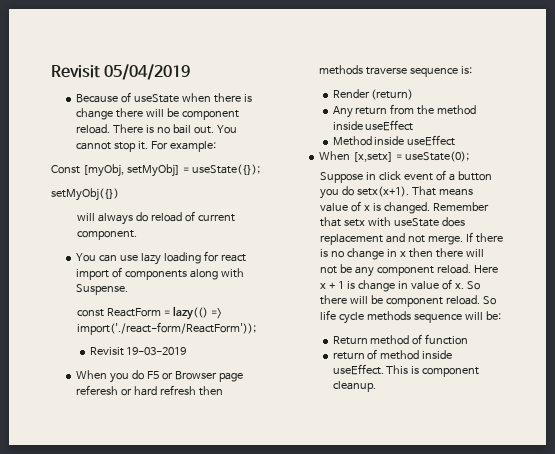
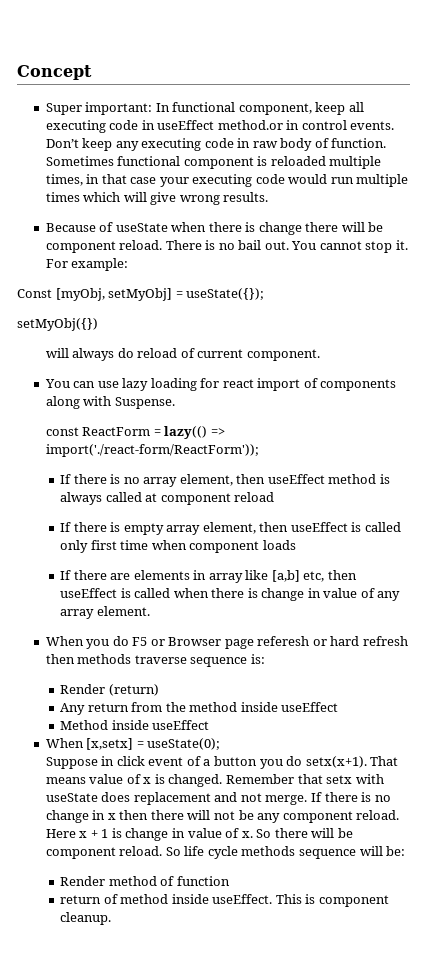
- Revisit 05/04/2019
+ Concept
+ Super important: In functional component, keep all executing code in useEffect method.or in control events. Don’t keep any executing code in raw body of function. Sometimes functional component is reloaded multiple times, in that case your executing code would run multiple times which will give wrong results.
- Revisit 19-03-2019
+ If there is no array element, then useEffect method is always called at component reload
+ If there is empty array element, then useEffect is called only first time when component loads
+ If there are elements in array like [a,b] etc, then useEffect is called when there is change in value of any array element.
- Return method of function
+ Render method of function

